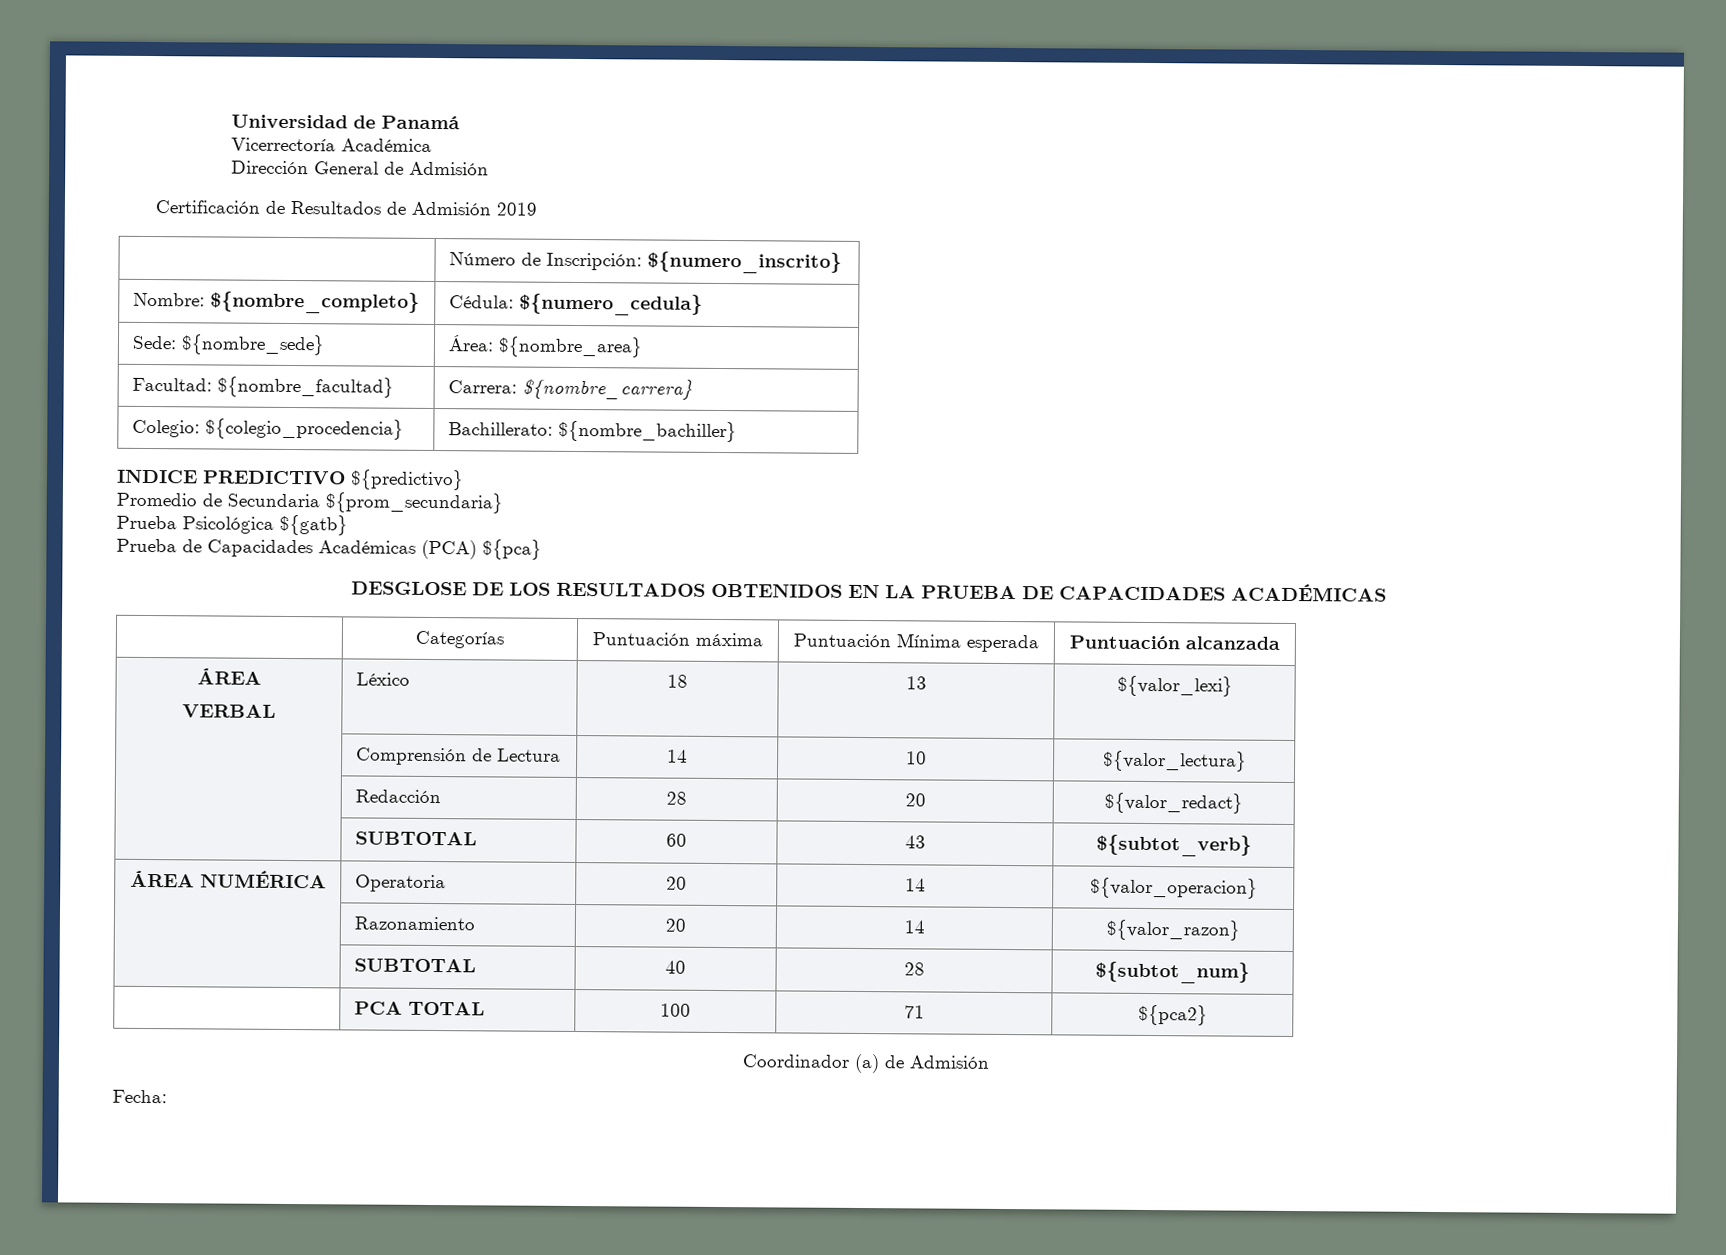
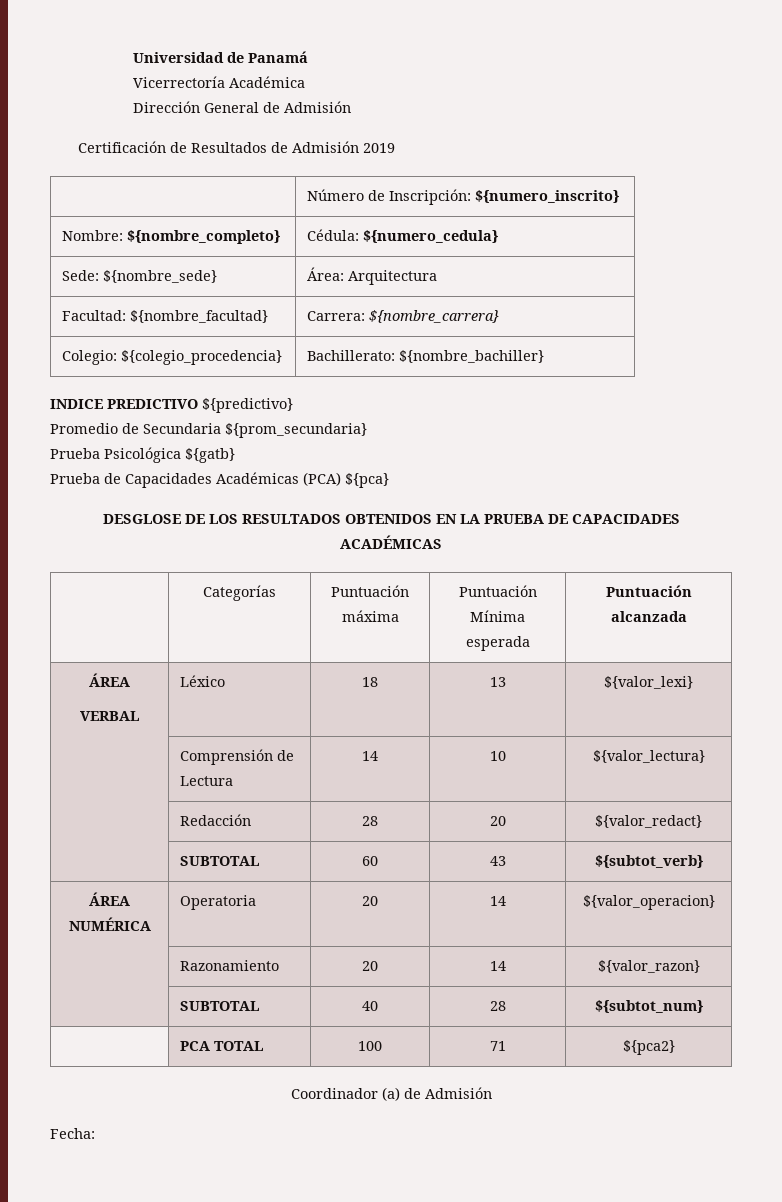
- Sede: ${nombre_sede} | Área: ${nombre_area}
+ Sede: ${nombre_sede} | Área: Arquitectura

